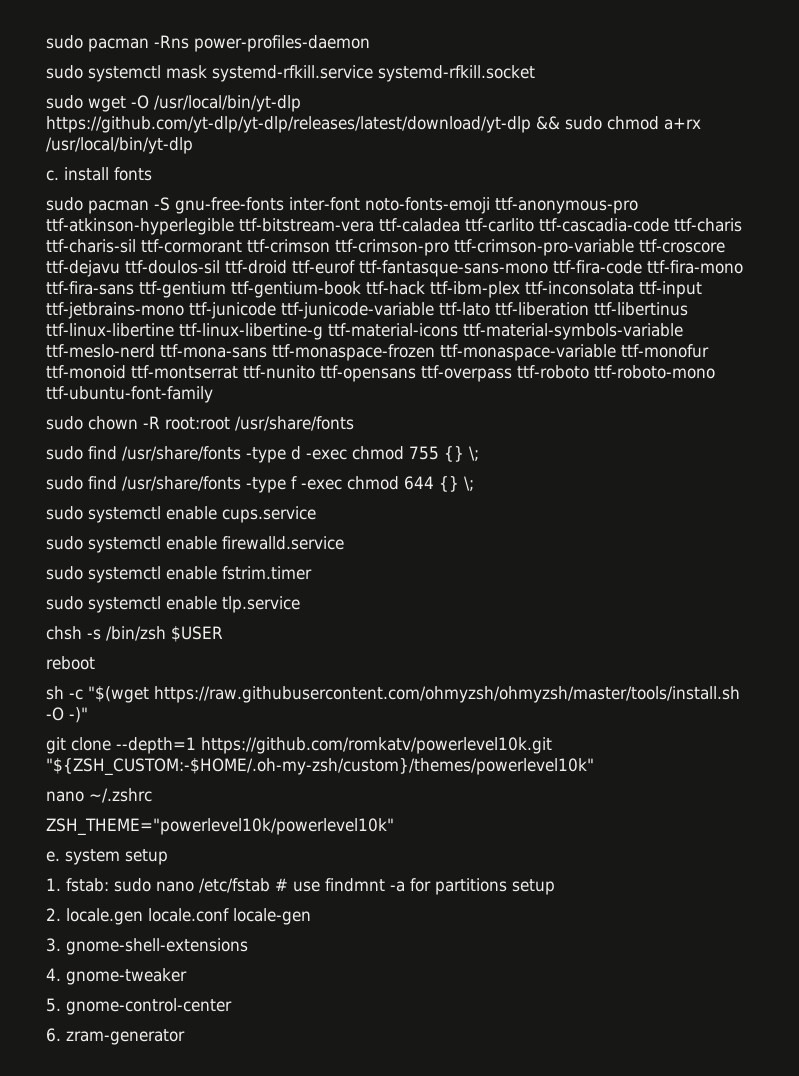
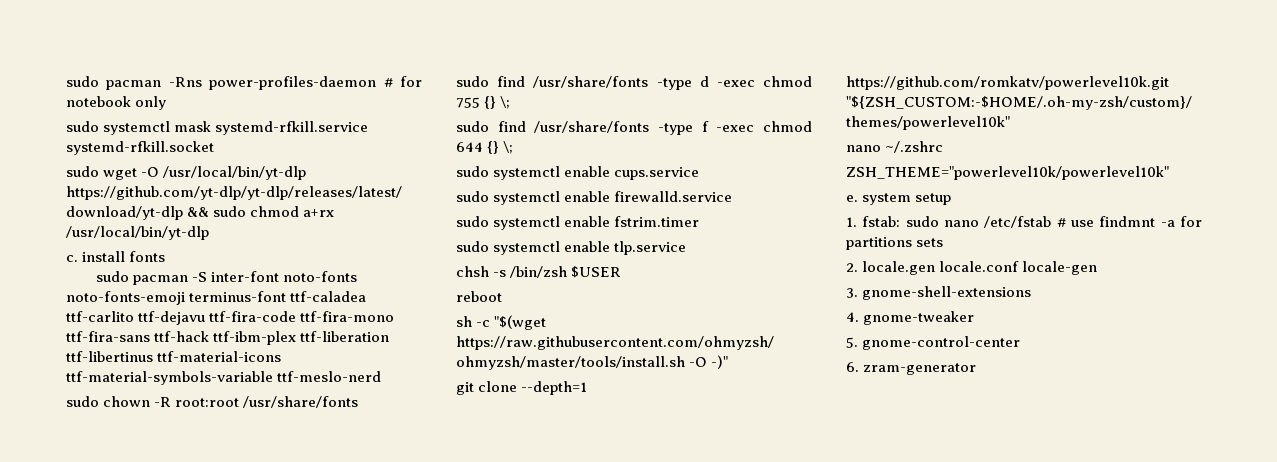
- sudo pacman -Rns power-profiles-daemon
+ sudo pacman -Rns power-profiles-daemon # for notebook only
- sudo pacman -S gnu-free-fonts inter-font noto-fonts-emoji ttf-anonymous-pro ttf-atkinson-hyperlegible ttf-bitstream-vera ttf-caladea ttf-carlito ttf-cascadia-code ttf-charis ttf-charis-sil ttf-cormorant ttf-crimson ttf-crimson-pro ttf-crimson-pro-variable ttf-croscore ttf-dejavu ttf-doulos-sil ttf-droid ttf-eurof ttf-fantasque-sans-mono ttf-fira-code ttf-fira-mono ttf-fira-sans ttf-gentium ttf-gentium-book ttf-hack ttf-ibm-plex ttf-inconsolata ttf-input ttf-jetbrains-mono ttf-junicode ttf-junicode-variable ttf-lato ttf-liberation ttf-libertinus ttf-linux-libertine ttf-linux-libertine-g ttf-material-icons ttf-material-symbols-variable ttf-meslo-nerd ttf-mona-sans ttf-monaspace-frozen ttf-monaspace-variable ttf-monofur ttf-monoid ttf-montserrat ttf-nunito ttf-opensans ttf-overpass ttf-roboto ttf-roboto-mono ttf-ubuntu-font-family
+ sudo pacman -S inter-font noto-fonts noto-fonts-emoji terminus-font ttf-caladea ttf-carlito ttf-dejavu ttf-fira-code ttf-fira-mono ttf-fira-sans ttf-hack ttf-ibm-plex ttf-liberation ttf-libertinus ttf-material-icons ttf-material-symbols-variable ttf-meslo-nerd
- 1. fstab: sudo nano /etc/fstab # use findmnt -a for partitions setup
+ 1. fstab: sudo nano /etc/fstab # use findmnt -a for partitions sets

